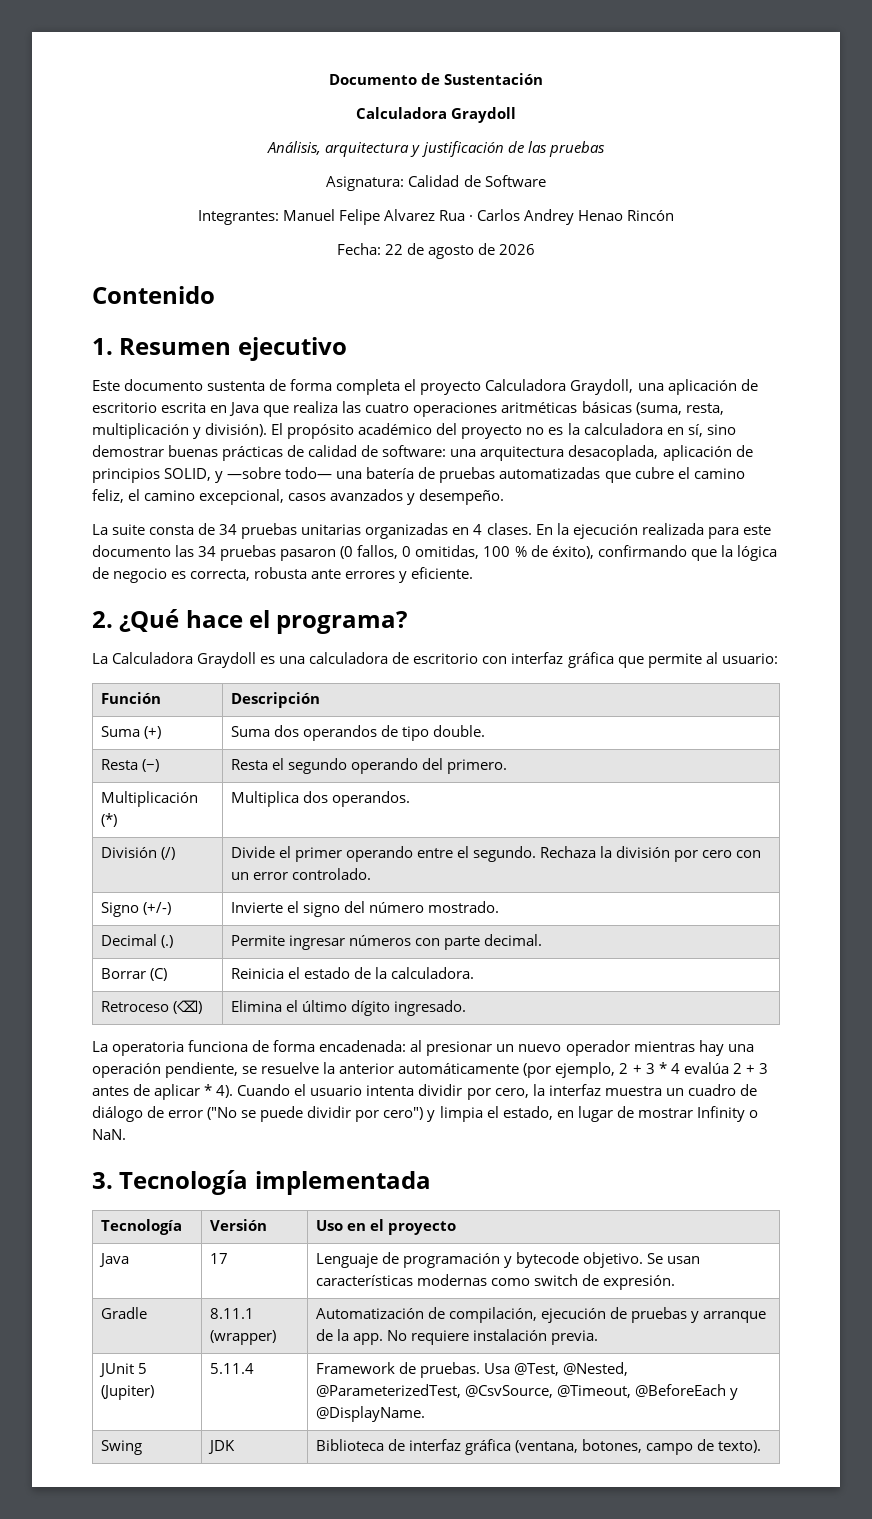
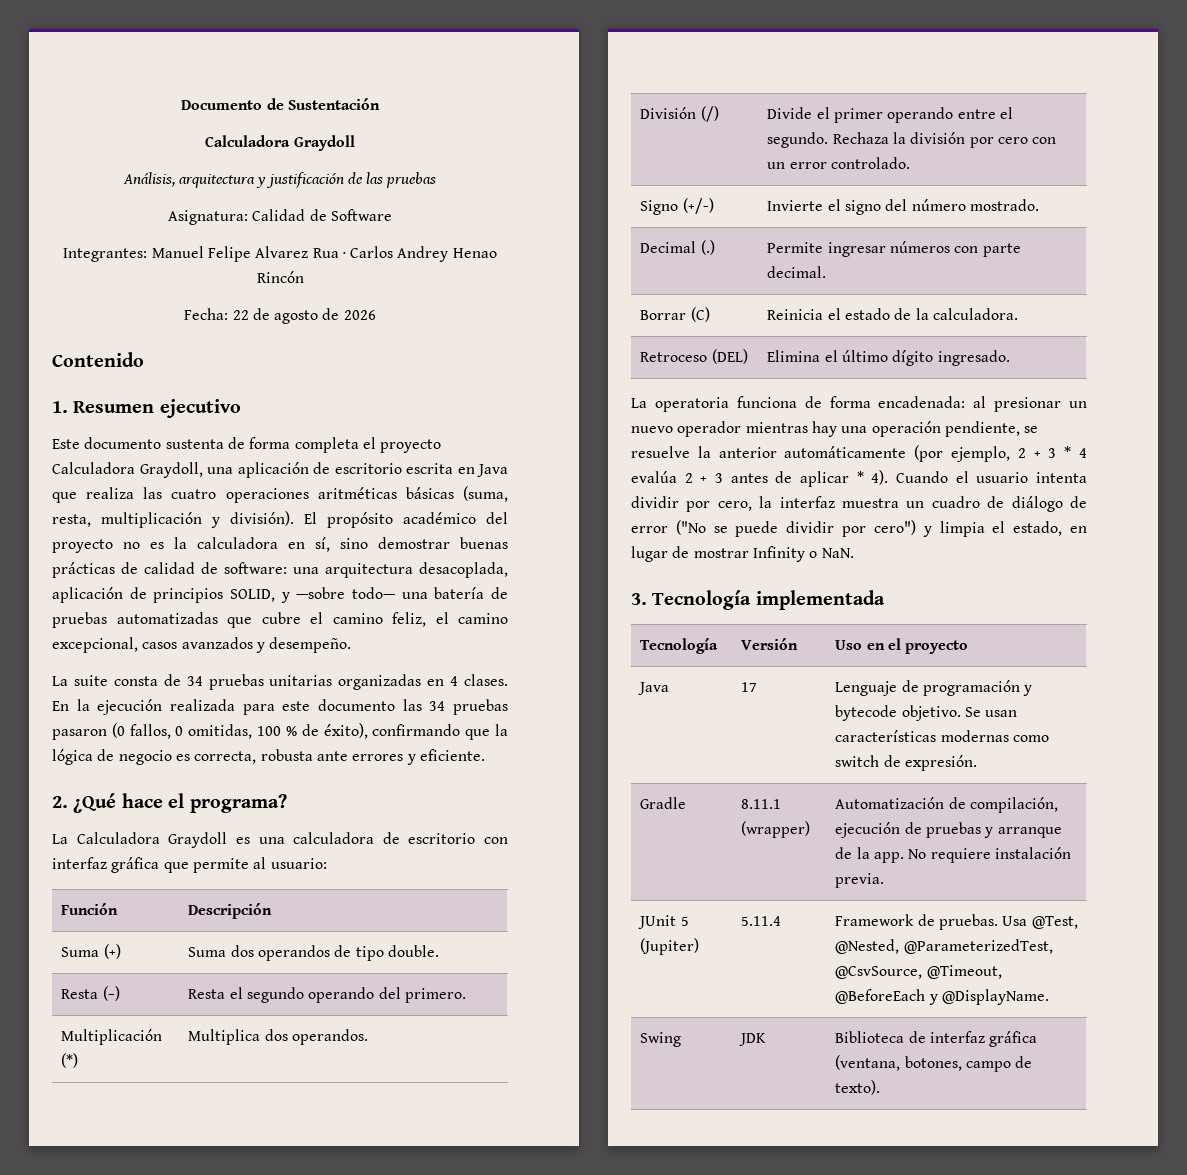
- Retroceso (⌫) | Elimina el último dígito ingresado.
+ Retroceso (DEL) | Elimina el último dígito ingresado.

